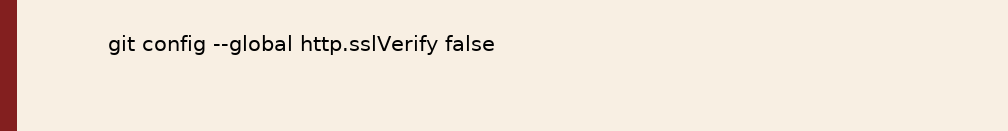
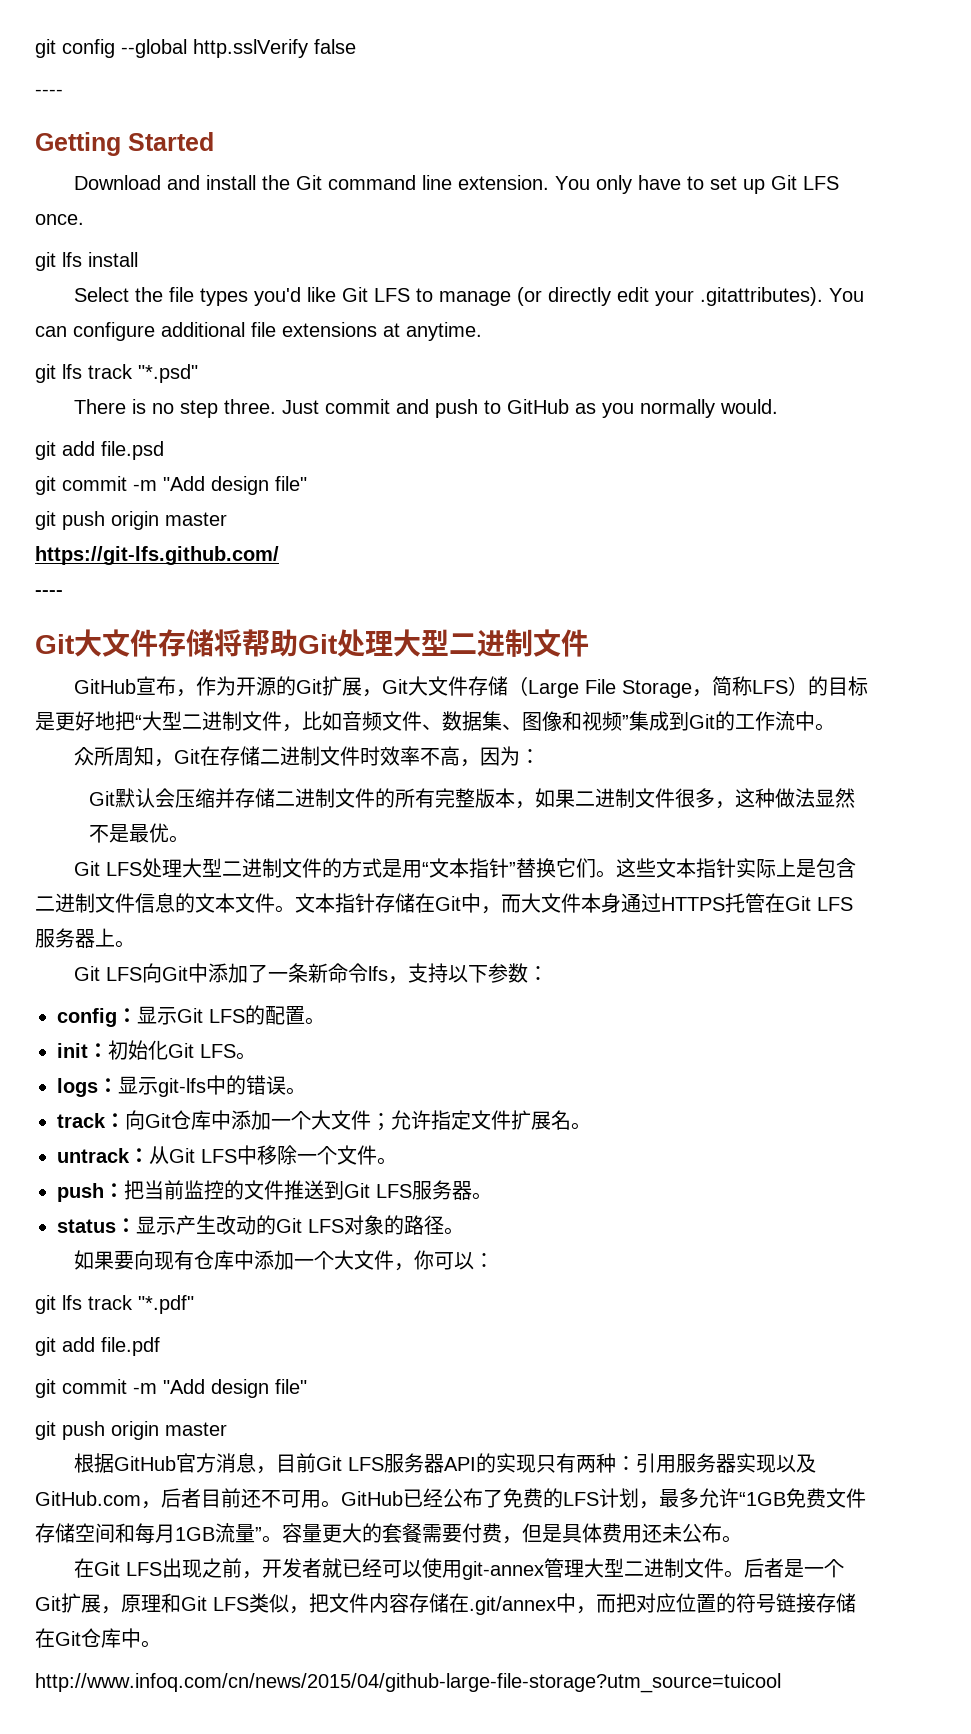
  git config --global http.sslVerify false
+ ----
+ Getting Started
+ Download and install the Git command line extension. You only have to set up Git LFS once.
+ git lfs install
+ Select the file types you'd like Git LFS to manage (or directly edit your .gitattributes). You can configure additional file extensions at anytime.
+ git lfs track "*.psd"
+ There is no step three. Just commit and push to GitHub as you normally would.
+ git add file.psd
+ git commit -m "Add design file"
+ git push origin master
+ https://git-lfs.github.com/
+ ----
+ Git大文件存储将帮助Git处理大型二进制文件
+ GitHub宣布，作为开源的Git扩展，Git大文件存储（Large File Storage，简称LFS）的目标是更好地把“大型二进制文件，比如音频文件、数据集、图像和视频”集成到Git的工作流中。
+ 众所周知，Git在存储二进制文件时效率不高，因为：
+ Git默认会压缩并存储二进制文件的所有完整版本，如果二进制文件很多，这种做法显然不是最优。
+ Git LFS处理大型二进制文件的方式是用“文本指针”替换它们。这些文本指针实际上是包含二进制文件信息的文本文件。文本指针存储在Git中，而大文件本身通过HTTPS托管在Git LFS服务器上。
+ Git LFS向Git中添加了一条新命令lfs，支持以下参数：
+ config：显示Git LFS的配置。
+ init：初始化Git LFS。
+ logs：显示git-lfs中的错误。
+ track：向Git仓库中添加一个大文件；允许指定文件扩展名。
+ untrack：从Git LFS中移除一个文件。
+ push：把当前监控的文件推送到Git LFS服务器。
+ status：显示产生改动的Git LFS对象的路径。
+ 如果要向现有仓库中添加一个大文件，你可以：
+ git lfs track "*.pdf"
+ git add file.pdf
+ git commit -m "Add design file"
+ git push origin master
+ 根据GitHub官方消息，目前Git LFS服务器API的实现只有两种：引用服务器实现以及GitHub.com，后者目前还不可用。GitHub已经公布了免费的LFS计划，最多允许“1GB免费文件存储空间和每月1GB流量”。容量更大的套餐需要付费，但是具体费用还未公布。
+ 在Git LFS出现之前，开发者就已经可以使用git-annex管理大型二进制文件。后者是一个Git扩展，原理和Git LFS类似，把文件内容存储在.git/annex中，而把对应位置的符号链接存储在Git仓库中。
+ http://www.infoq.com/cn/news/2015/04/github-large-file-storage?utm_source=tuicool

